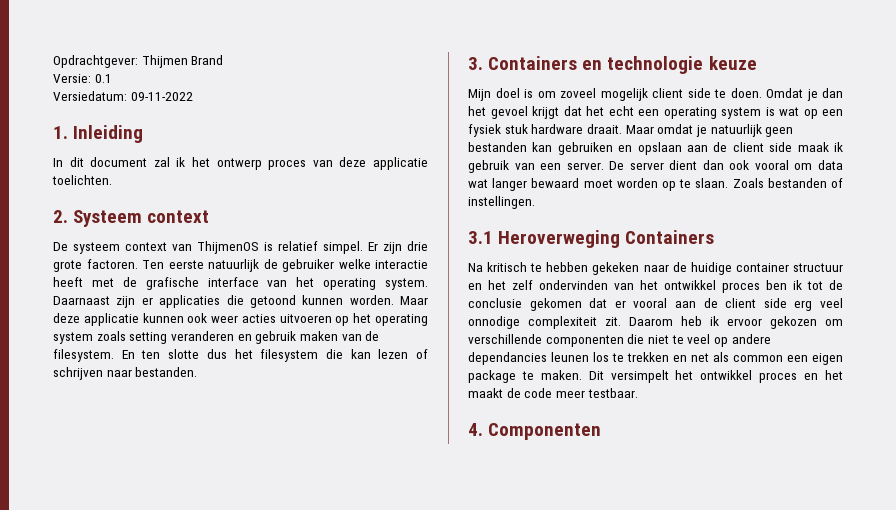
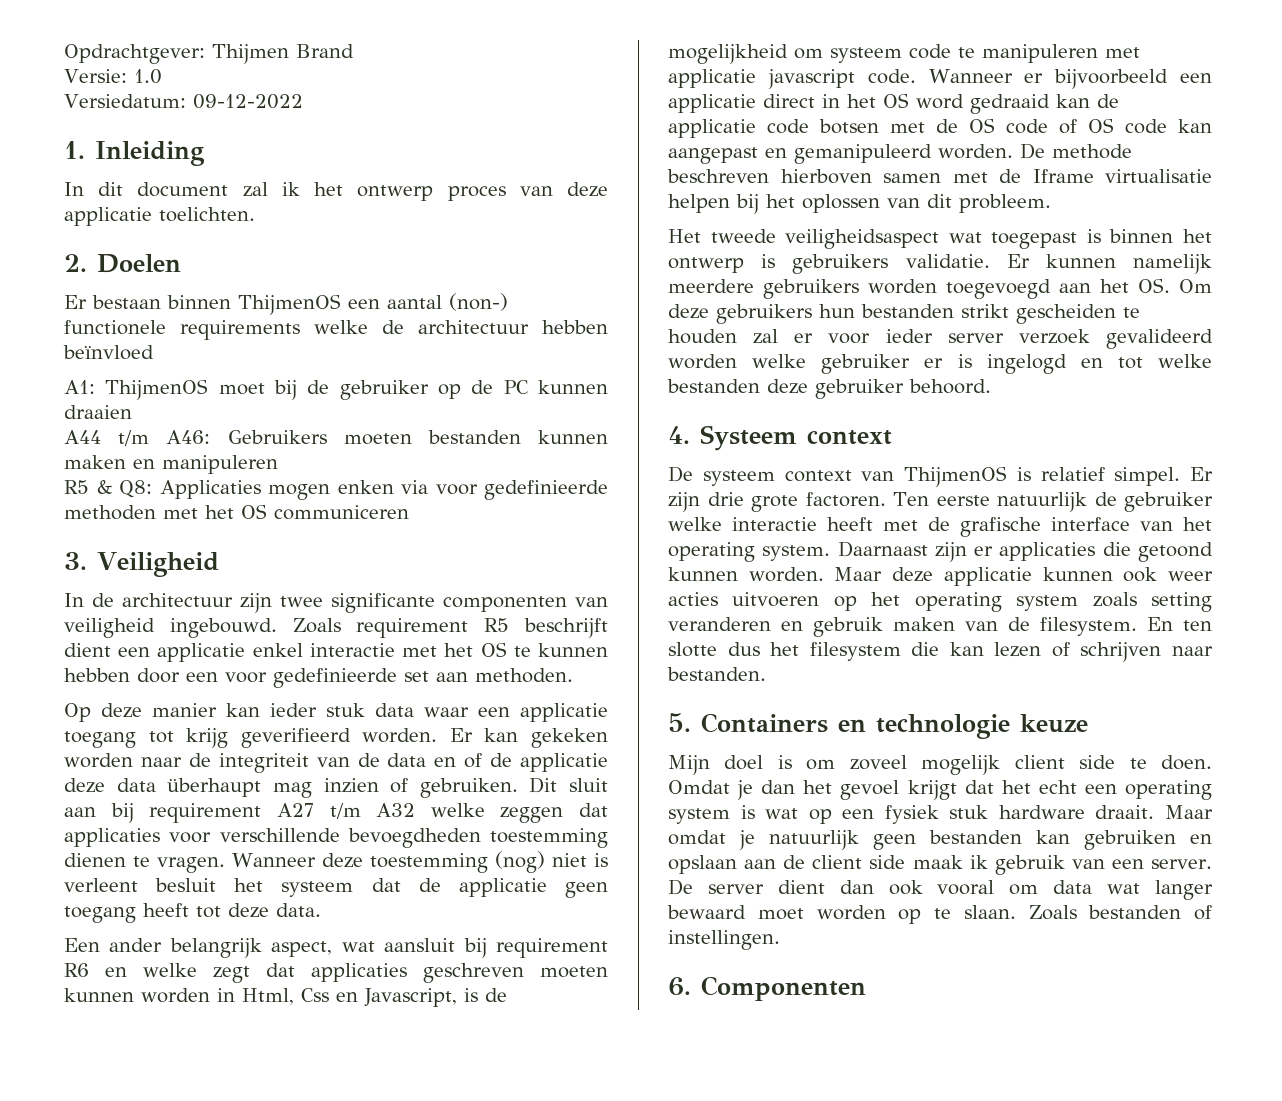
- Versie: 0.1
+ Versie: 1.0
- Versiedatum: 09-11-2022
+ Versiedatum: 09-12-2022
- 2. Systeem context
+ 2. Doelen
+ Er bestaan binnen ThijmenOS een aantal (non-) functionele requirements welke de architectuur hebben beïnvloed
+ A1: ThijmenOS moet bij de gebruiker op de PC kunnen draaien
+ A44 t/m A46: Gebruikers moeten bestanden kunnen maken en manipuleren
+ R5 & Q8: Applicaties mogen enken via voor gedefinieerde methoden met het OS communiceren
+ 3. Veiligheid
+ In de architectuur zijn twee significante componenten van veiligheid ingebouwd. Zoals requirement R5 beschrijft dient een applicatie enkel interactie met het OS te kunnen hebben door een voor gedefinieerde set aan methoden.
+ Op deze manier kan ieder stuk data waar een applicatie toegang tot krijg geverifieerd worden. Er kan gekeken worden naar de integriteit van de data en of de applicatie deze data überhaupt mag inzien of gebruiken. Dit sluit aan bij requirement A27 t/m A32 welke zeggen dat applicaties voor verschillende bevoegdheden toestemming dienen te vragen. Wanneer deze toestemming (nog) niet is verleent besluit het systeem dat de applicatie geen toegang heeft tot deze data.
+ Een ander belangrijk aspect, wat aansluit bij requirement R6 en welke zegt dat applicaties geschreven moeten kunnen worden in Html, Css en Javascript, is de mogelijkheid om systeem code te manipuleren met applicatie javascript code. Wanneer er bijvoorbeeld een applicatie direct in het OS word gedraaid kan de applicatie code botsen met de OS code of OS code kan aangepast en gemanipuleerd worden. De methode beschreven hierboven samen met de Iframe virtualisatie helpen bij het oplossen van dit probleem.
+ Het tweede veiligheidsaspect wat toegepast is binnen het ontwerp is gebruikers validatie. Er kunnen namelijk meerdere gebruikers worden toegevoegd aan het OS. Om deze gebruikers hun bestanden strikt gescheiden te houden zal er voor ieder server verzoek gevalideerd worden welke gebruiker er is ingelogd en tot welke bestanden deze gebruiker behoord.
+ 4. Systeem context
- 3. Containers en technologie keuze
+ 5. Containers en technologie keuze
- 3.1 Heroverweging Containers
- Na kritisch te hebben gekeken naar de huidige container structuur en het zelf ondervinden van het ontwikkel proces ben ik tot de conclusie gekomen dat er vooral aan de client side erg veel onnodige complexiteit zit. Daarom heb ik ervoor gekozen om verschillende componenten die niet te veel op andere dependancies leunen los te trekken en net als common een eigen package te maken. Dit versimpelt het ontwikkel proces en het maakt de code meer testbaar.
- 4. Componenten
+ 6. Componenten

